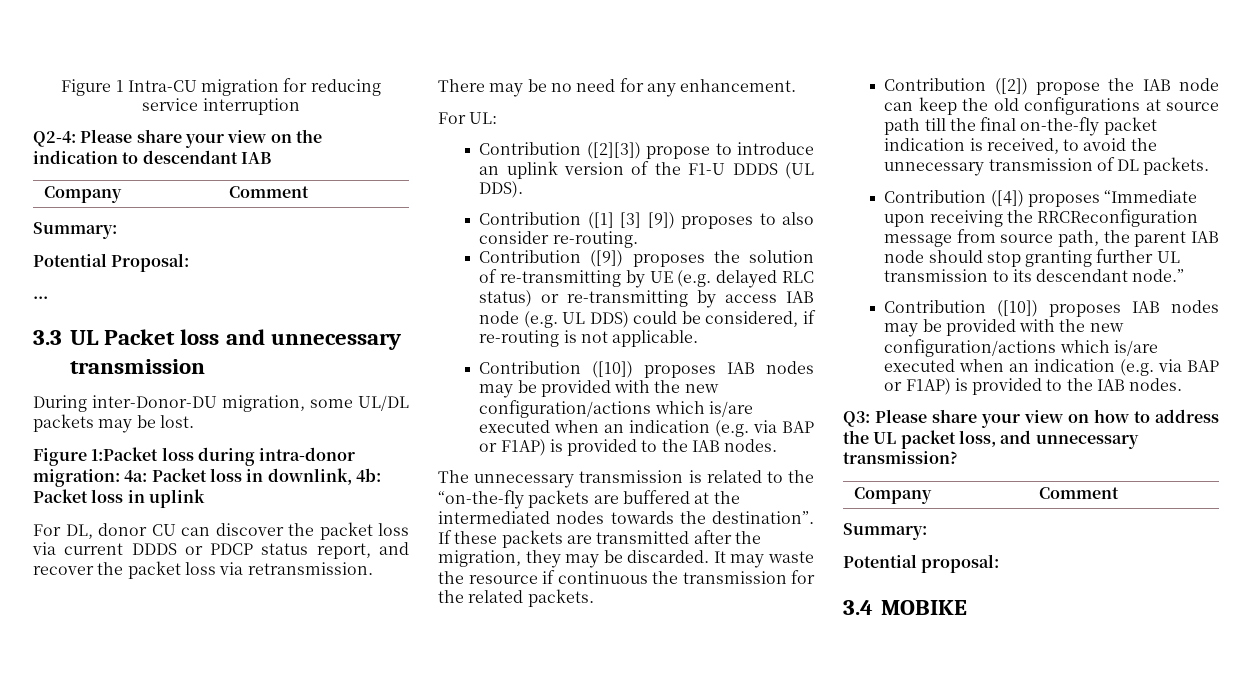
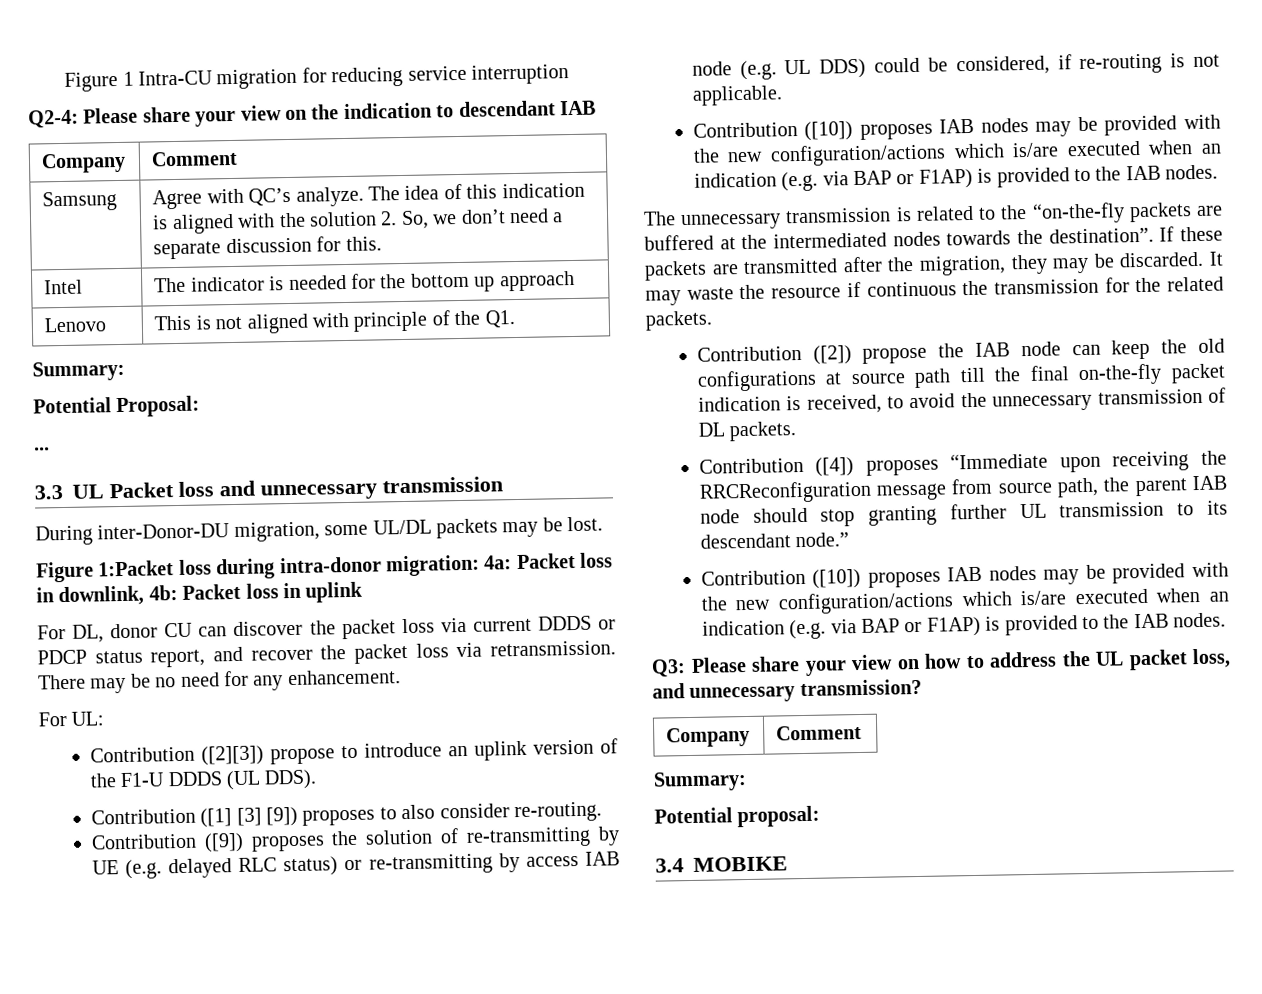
+ Samsung | Agree with QC’s analyze. The idea of this indication is aligned with the solution 2. So, we don’t need a separate discussion for this.
+ Intel | The indicator is needed for the bottom up approach
+ Lenovo | This is not aligned with principle of the Q1.

